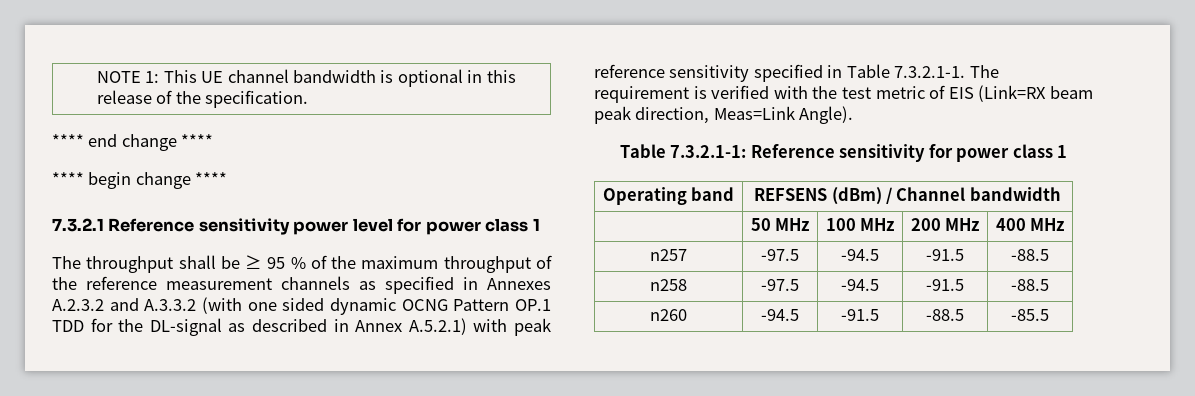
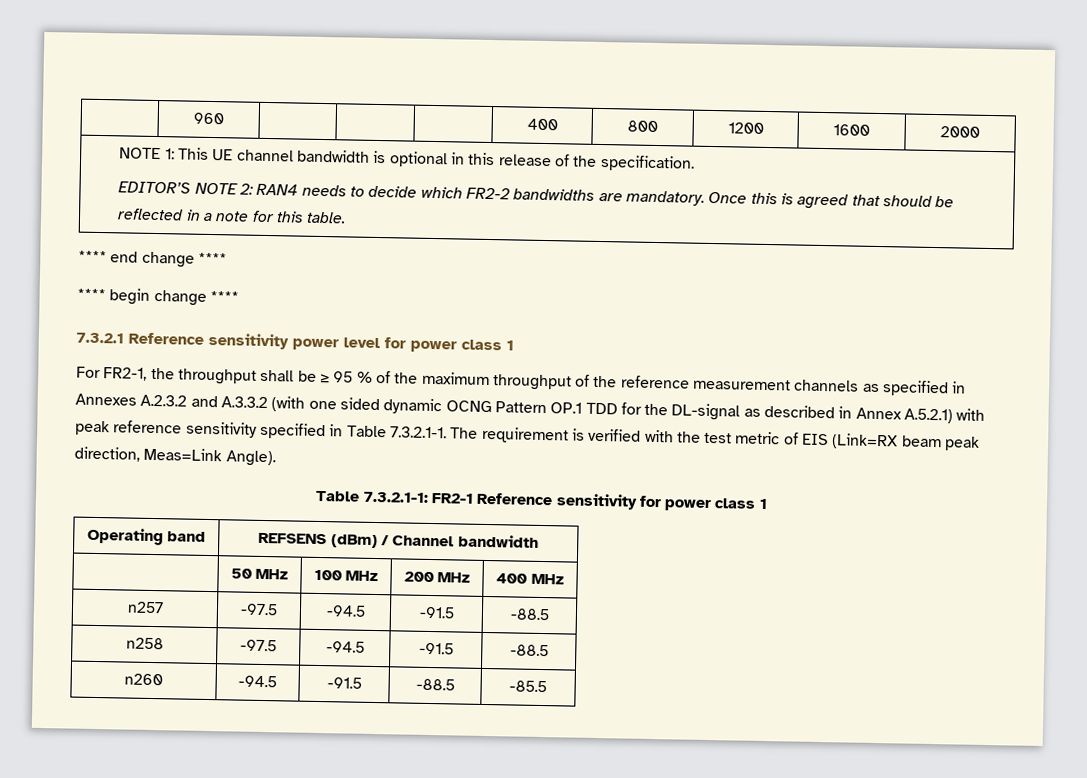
+ | 960 | | | | 400 | 800 | 1200 | 1600 | 2000
  NOTE 1: This UE channel bandwidth is optional in this release of the specification.
+ EDITOR’S NOTE 2: RAN4 needs to decide which FR2-2 bandwidths are mandatory. Once this is agreed that should be reflected in a note for this table.
- The throughput shall be ≥ 95 % of the maximum throughput of the reference measurement channels as specified in Annexes A.2.3.2 and A.3.3.2 (with one sided dynamic OCNG Pattern OP.1 TDD for the DL-signal as described in Annex A.5.2.1) with peak reference sensitivity specified in Table 7.3.2.1-1. The requirement is verified with the test metric of EIS (Link=RX beam peak direction, Meas=Link Angle).
+ For FR2-1, the throughput shall be ≥ 95 % of the maximum throughput of the reference measurement channels as specified in Annexes A.2.3.2 and A.3.3.2 (with one sided dynamic OCNG Pattern OP.1 TDD for the DL-signal as described in Annex A.5.2.1) with peak reference sensitivity specified in Table 7.3.2.1-1. The requirement is verified with the test metric of EIS (Link=RX beam peak direction, Meas=Link Angle).
- Table 7.3.2.1-1: Reference sensitivity for power class 1
+ Table 7.3.2.1-1: FR2-1 Reference sensitivity for power class 1

